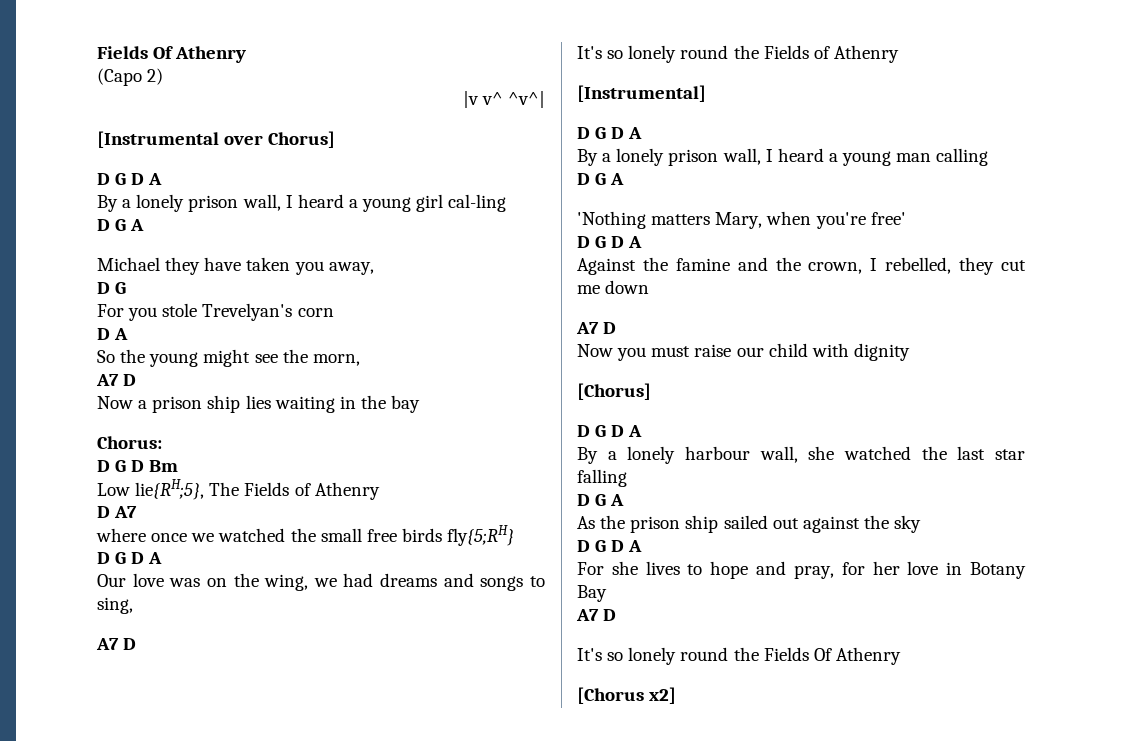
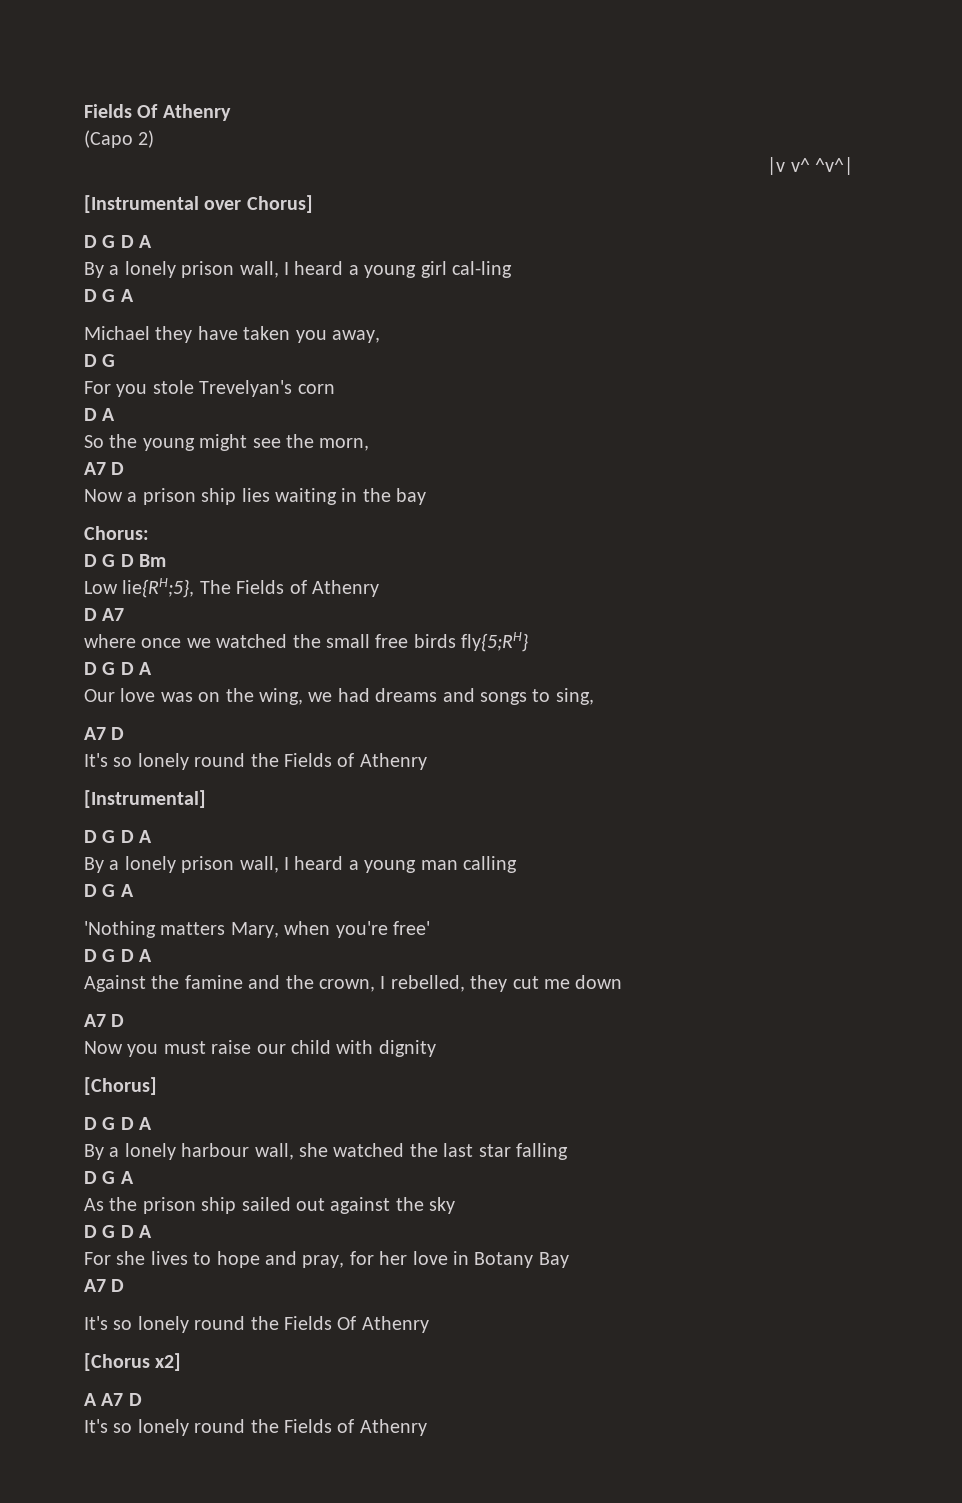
+ A A7 D
+ It's so lonely round the Fields of Athenry

